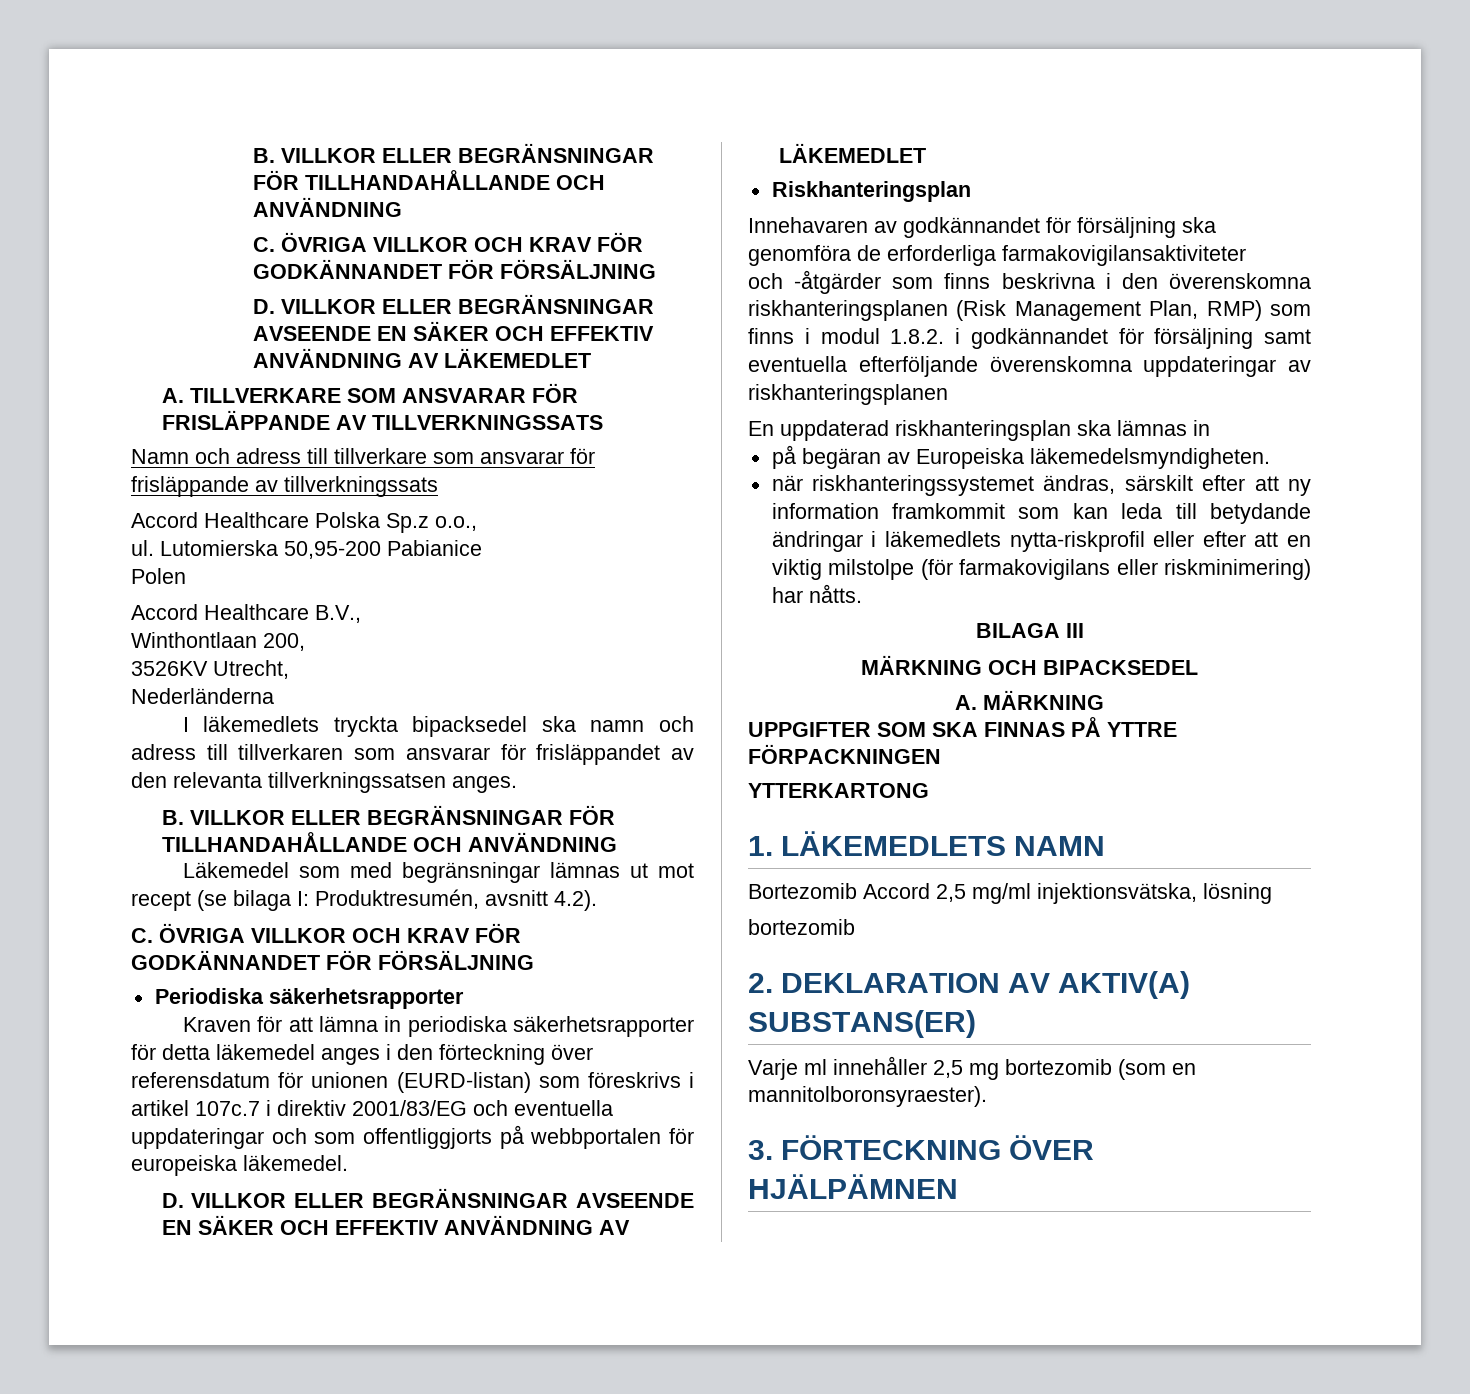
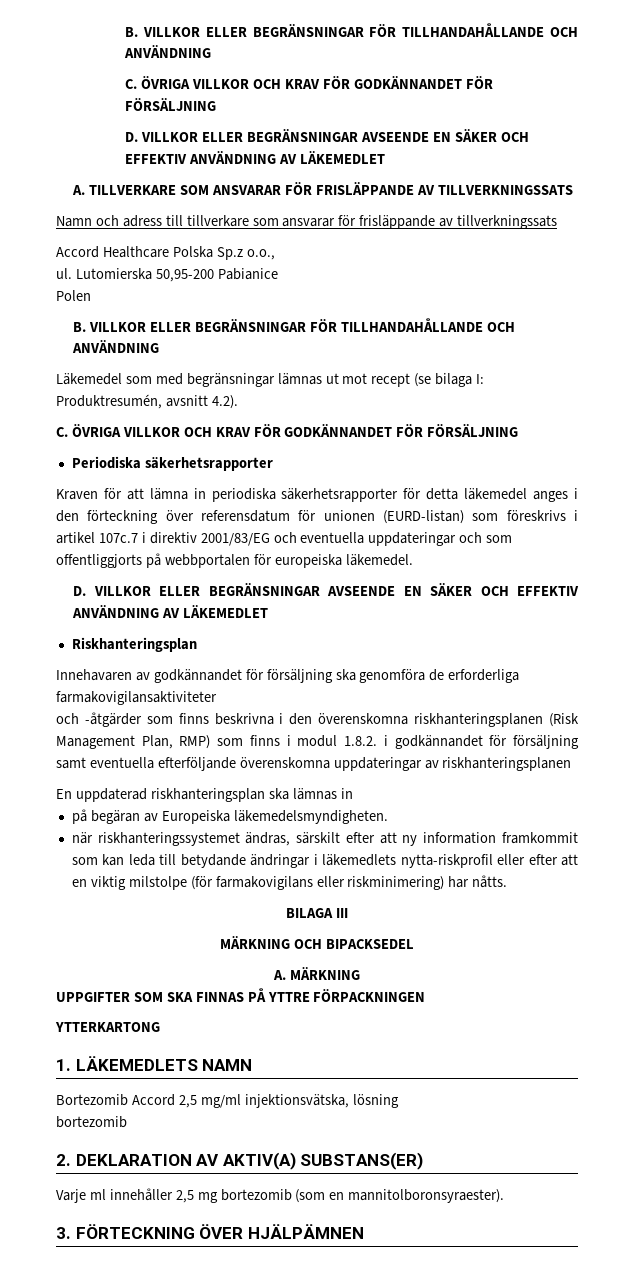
- Accord Healthcare B.V.,
- Winthontlaan 200,
- 3526KV Utrecht,
- Nederländerna
- I läkemedlets tryckta bipacksedel ska namn och adress till tillverkaren som ansvarar för frisläppandet av den relevanta tillverkningssatsen anges.

